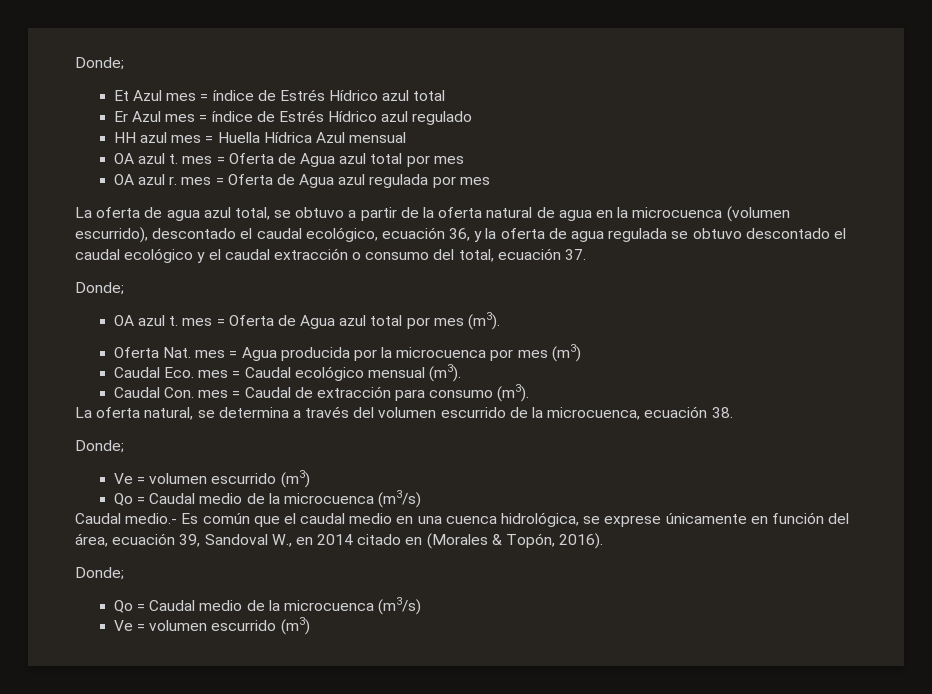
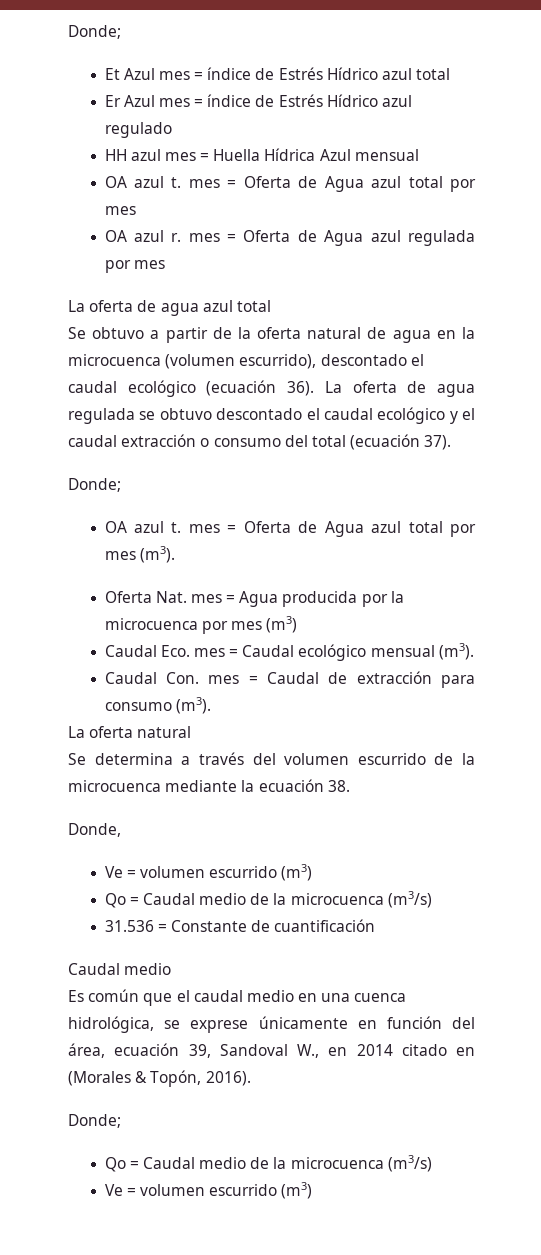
- La oferta de agua azul total, se obtuvo a partir de la oferta natural de agua en la microcuenca (volumen escurrido), descontado el caudal ecológico, ecuación 36, y la oferta de agua regulada se obtuvo descontado el caudal ecológico y el caudal extracción o consumo del total, ecuación 37.
+ La oferta de agua azul total
+ Se obtuvo a partir de la oferta natural de agua en la microcuenca (volumen escurrido), descontado el caudal ecológico (ecuación 36). La oferta de agua regulada se obtuvo descontado el caudal ecológico y el caudal extracción o consumo del total (ecuación 37).
- La oferta natural, se determina a través del volumen escurrido de la microcuenca, ecuación 38.
- Donde;
+ La oferta natural
+ Se determina a través del volumen escurrido de la microcuenca mediante la ecuación 38.
+ Donde,
- Caudal medio.- Es común que el caudal medio en una cuenca hidrológica, se exprese únicamente en función del área, ecuación 39, Sandoval W., en 2014 citado en (Morales & Topón, 2016).
+ 31.536 = Constante de cuantificación
+ Caudal medio
+ Es común que el caudal medio en una cuenca hidrológica, se exprese únicamente en función del área, ecuación 39, Sandoval W., en 2014 citado en (Morales & Topón, 2016).

